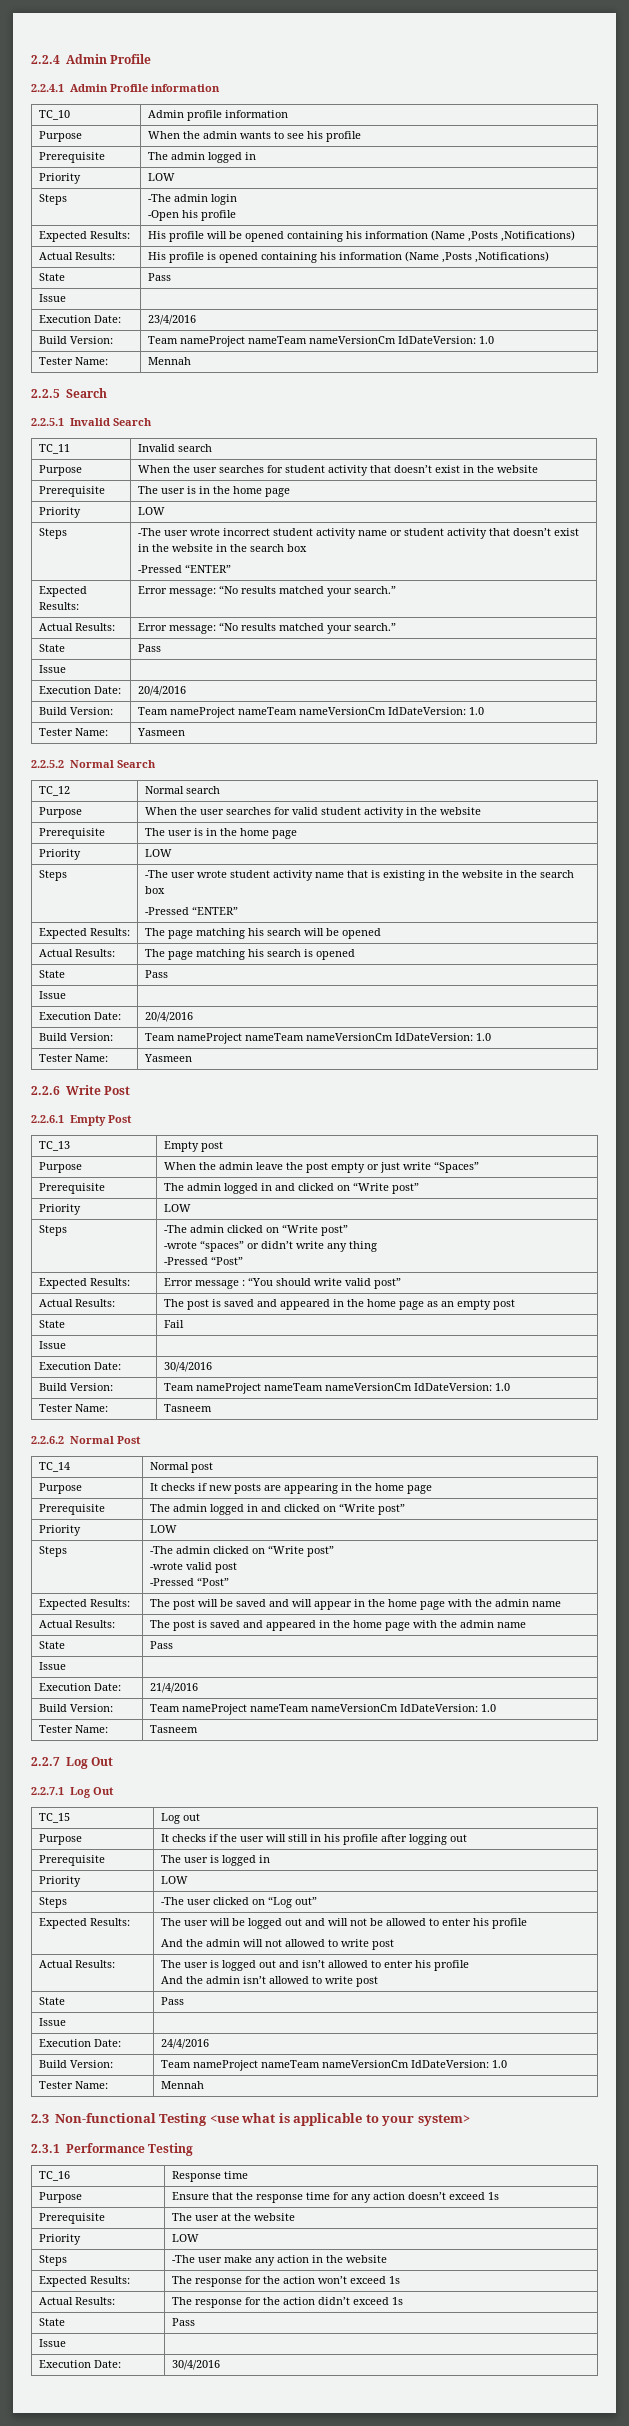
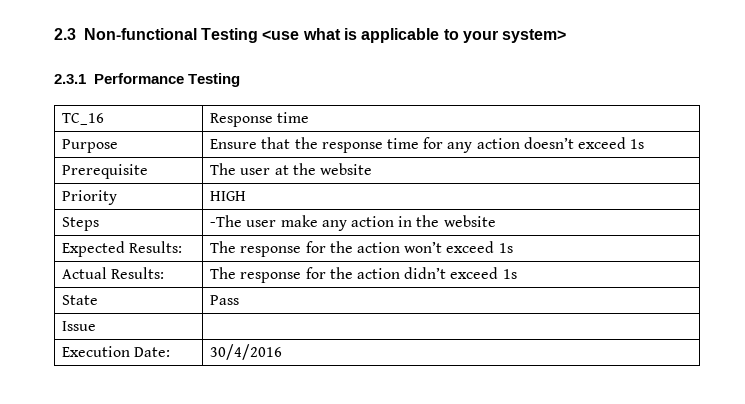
- 2.2.4 Admin Profile
- 2.2.4.1 Admin Profile information
- TC_10 | Admin profile information
- Purpose | When the admin wants to see his profile
- Prerequisite | The admin logged in
- Priority | LOW
- Steps | -The admin login
- -Open his profile
- Expected Results: | His profile will be opened containing his information (Name ,Posts ,Notifications)
- Actual Results: | His profile is opened containing his information (Name ,Posts ,Notifications)
- State | Pass
- Issue |
- Execution Date: | 23/4/2016
- Build Version: | Team nameProject nameTeam nameVersionCm IdDateVersion: 1.0
- Tester Name: | Mennah
- 2.2.5 Search
- 2.2.5.1 Invalid Search
- TC_11 | Invalid search
- Purpose | When the user searches for student activity that doesn’t exist in the website
- Prerequisite | The user is in the home page
- Priority | LOW
- Steps | -The user wrote incorrect student activity name or student activity that doesn’t exist in the website in the search box
- -Pressed “ENTER”
- Expected Results: | Error message: “No results matched your search.”
- Actual Results: | Error message: “No results matched your search.”
- State | Pass
- Issue |
- Execution Date: | 20/4/2016
- Build Version: | Team nameProject nameTeam nameVersionCm IdDateVersion: 1.0
- Tester Name: | Yasmeen
- 2.2.5.2 Normal Search
- TC_12 | Normal search
- Purpose | When the user searches for valid student activity in the website
- Prerequisite | The user is in the home page
- Priority | LOW
- Steps | -The user wrote student activity name that is existing in the website in the search box
- -Pressed “ENTER”
- Expected Results: | The page matching his search will be opened
- Actual Results: | The page matching his search is opened
- State | Pass
- Issue |
- Execution Date: | 20/4/2016
- Build Version: | Team nameProject nameTeam nameVersionCm IdDateVersion: 1.0
- Tester Name: | Yasmeen
- 2.2.6 Write Post
- 2.2.6.1 Empty Post
- TC_13 | Empty post
- Purpose | When the admin leave the post empty or just write “Spaces”
- Prerequisite | The admin logged in and clicked on “Write post”
- Priority | LOW
- Steps | -The admin clicked on “Write post”
- -wrote “spaces” or didn’t write any thing
- -Pressed “Post”
- Expected Results: | Error message : “You should write valid post”
- Actual Results: | The post is saved and appeared in the home page as an empty post
- State | Fail
- Issue |
- Execution Date: | 30/4/2016
- Build Version: | Team nameProject nameTeam nameVersionCm IdDateVersion: 1.0
- Tester Name: | Tasneem
- 2.2.6.2 Normal Post
- TC_14 | Normal post
- Purpose | It checks if new posts are appearing in the home page
- Prerequisite | The admin logged in and clicked on “Write post”
- Priority | LOW
- Steps | -The admin clicked on “Write post”
- -wrote valid post
- -Pressed “Post”
- Expected Results: | The post will be saved and will appear in the home page with the admin name
- Actual Results: | The post is saved and appeared in the home page with the admin name
- State | Pass
- Issue |
- Execution Date: | 21/4/2016
- Build Version: | Team nameProject nameTeam nameVersionCm IdDateVersion: 1.0
- Tester Name: | Tasneem
- 2.2.7 Log Out
- 2.2.7.1 Log Out
- TC_15 | Log out
- Purpose | It checks if the user will still in his profile after logging out
- Prerequisite | The user is logged in
- Priority | LOW
- Steps | -The user clicked on “Log out”
- Expected Results: | The user will be logged out and will not be allowed to enter his profile
- And the admin will not allowed to write post
- Actual Results: | The user is logged out and isn’t allowed to enter his profile
- And the admin isn’t allowed to write post
- State | Pass
- Issue |
- Execution Date: | 24/4/2016
- Build Version: | Team nameProject nameTeam nameVersionCm IdDateVersion: 1.0
- Tester Name: | Mennah
  Prerequisite | The user at the website
- Priority | LOW
+ Priority | HIGH

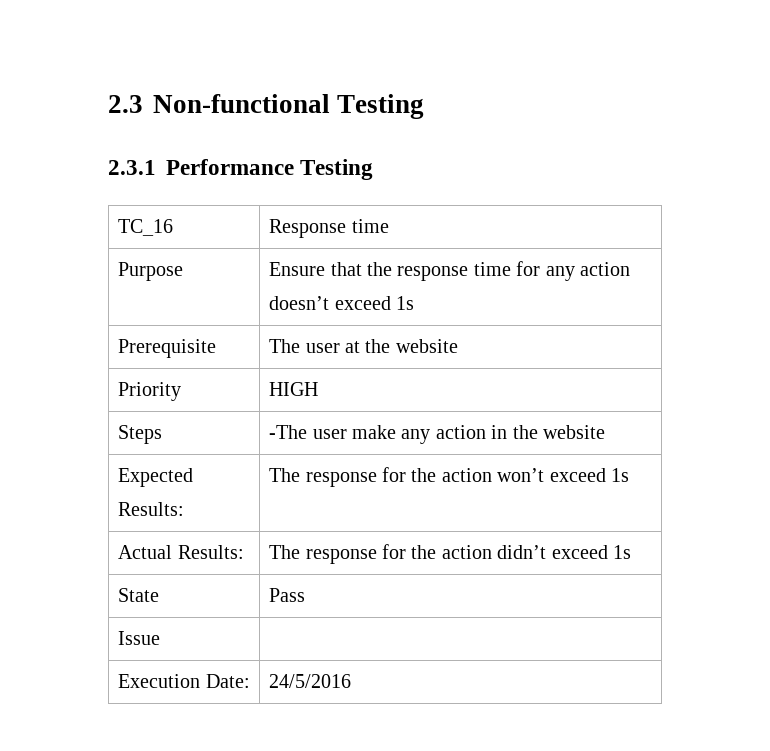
- 2.3 Non-functional Testing <use what is applicable to your system>
+ 2.3 Non-functional Testing
- Execution Date: | 30/4/2016
+ Execution Date: | 24/5/2016

